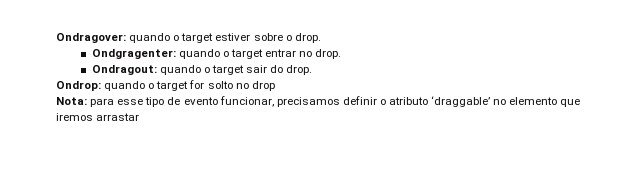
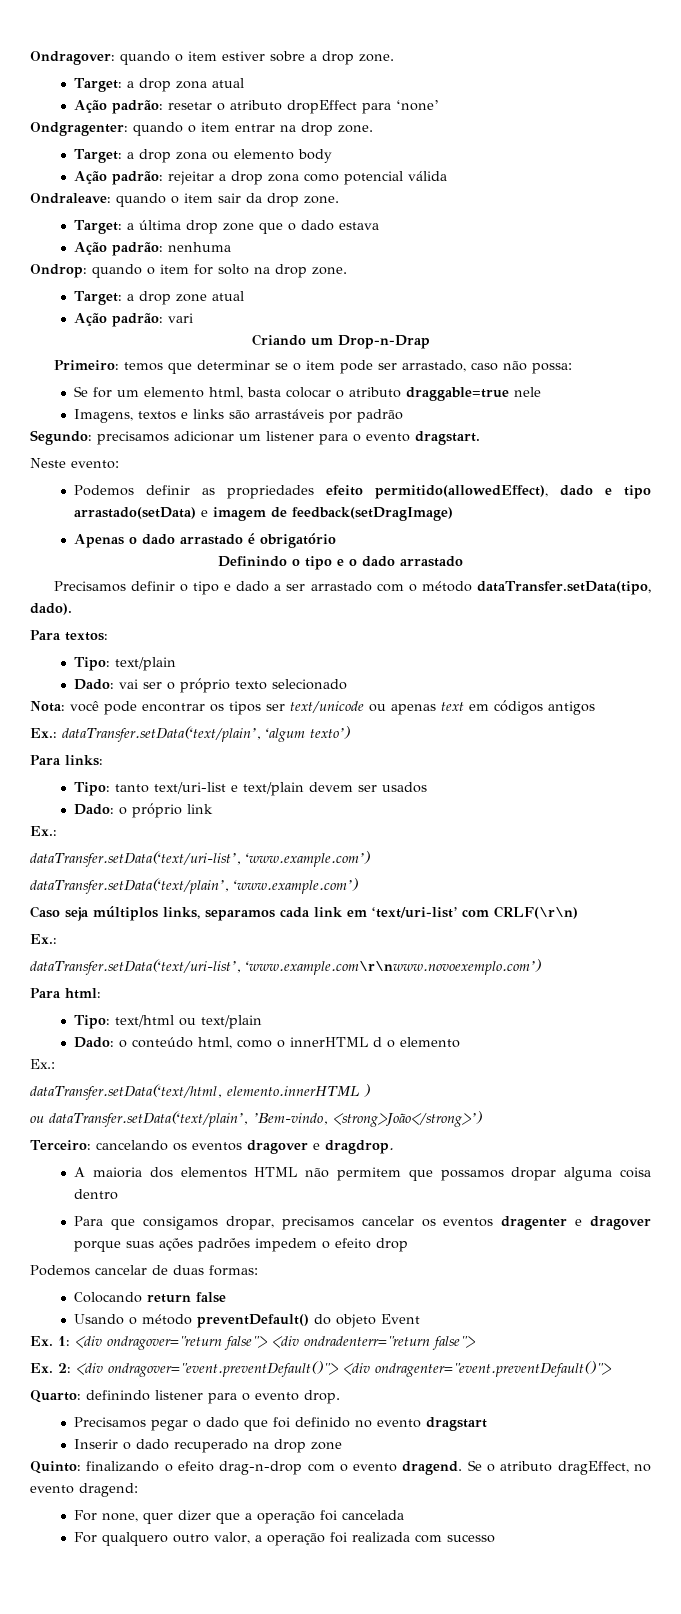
- Ondragover: quando o target estiver sobre o drop.
- Ondgragenter: quando o target entrar no drop.
- Ondragout: quando o target sair do drop.
+ Ondragover: quando o item estiver sobre a drop zone.
+ Target: a drop zona atual
+ Ação padrão: resetar o atributo dropEffect para ‘none’
+ Ondgragenter: quando o item entrar na drop zone.
+ Target: a drop zona ou elemento body
+ Ação padrão: rejeitar a drop zona como potencial válida
+ Ondraleave: quando o item sair da drop zone.
+ Target: a última drop zone que o dado estava
+ Ação padrão: nenhuma
- Ondrop: quando o target for solto no drop
- Nota: para esse tipo de evento funcionar, precisamos definir o atributo ‘draggable’ no elemento que iremos arrastar
+ Ondrop: quando o item for solto na drop zone.
+ Target: a drop zone atual
+ Ação padrão: vari
+ Criando um Drop-n-Drap
+ Primeiro: temos que determinar se o item pode ser arrastado, caso não possa:
+ Se for um elemento html, basta colocar o atributo draggable=true nele
+ Imagens, textos e links são arrastáveis por padrão
+ Segundo: precisamos adicionar um listener para o evento dragstart.
+ Neste evento:
+ Podemos definir as propriedades efeito permitido(allowedEffect), dado e tipo arrastado(setData) e imagem de feedback(setDragImage)
+ Apenas o dado arrastado é obrigatório
+ Definindo o tipo e o dado arrastado
+ Precisamos definir o tipo e dado a ser arrastado com o método dataTransfer.setData(tipo, dado).
+ Para textos:
+ Tipo: text/plain
+ Dado: vai ser o próprio texto selecionado
+ Nota: você pode encontrar os tipos ser text/unicode ou apenas text em códigos antigos
+ Ex.: dataTransfer.setData(‘text/plain’, ‘algum texto’)
+ Para links:
+ Tipo: tanto text/uri-list e text/plain devem ser usados
+ Dado: o próprio link
+ Ex.:
+ dataTransfer.setData(‘text/uri-list’, ‘www.example.com’)
+ dataTransfer.setData(‘text/plain’, ‘www.example.com’)
+ Caso seja múltiplos links, separamos cada link em ‘text/uri-list’ com CRLF(\r\n)
+ Ex.:
+ dataTransfer.setData(‘text/uri-list’, ‘www.example.com\r\nwww.novoexemplo.com’)
+ Para html:
+ Tipo: text/html ou text/plain
+ Dado: o conteúdo html, como o innerHTML d o elemento
+ Ex.:
+ dataTransfer.setData(‘text/html, elemento.innerHTML )
+ ou dataTransfer.setData(‘text/plain’, ’Bem-vindo, <strong>João</strong>’)
+ Terceiro: cancelando os eventos dragover e dragdrop.
+ A maioria dos elementos HTML não permitem que possamos dropar alguma coisa dentro
+ Para que consigamos dropar, precisamos cancelar os eventos dragenter e dragover porque suas ações padrões impedem o efeito drop
+ Podemos cancelar de duas formas:
+ Colocando return false
+ Usando o método preventDefault() do objeto Event
+ Ex. 1: <div ondragover="return false"> <div ondradenterr="return false">
+ Ex. 2: <div ondragover="event.preventDefault()"> <div ondragenter="event.preventDefault()">
+ Quarto: definindo listener para o evento drop.
+ Precisamos pegar o dado que foi definido no evento dragstart
+ Inserir o dado recuperado na drop zone
+ Quinto: finalizando o efeito drag-n-drop com o evento dragend. Se o atributo dragEffect, no evento dragend:
+ For none, quer dizer que a operação foi cancelada
+ For qualquero outro valor, a operação foi realizada com sucesso

